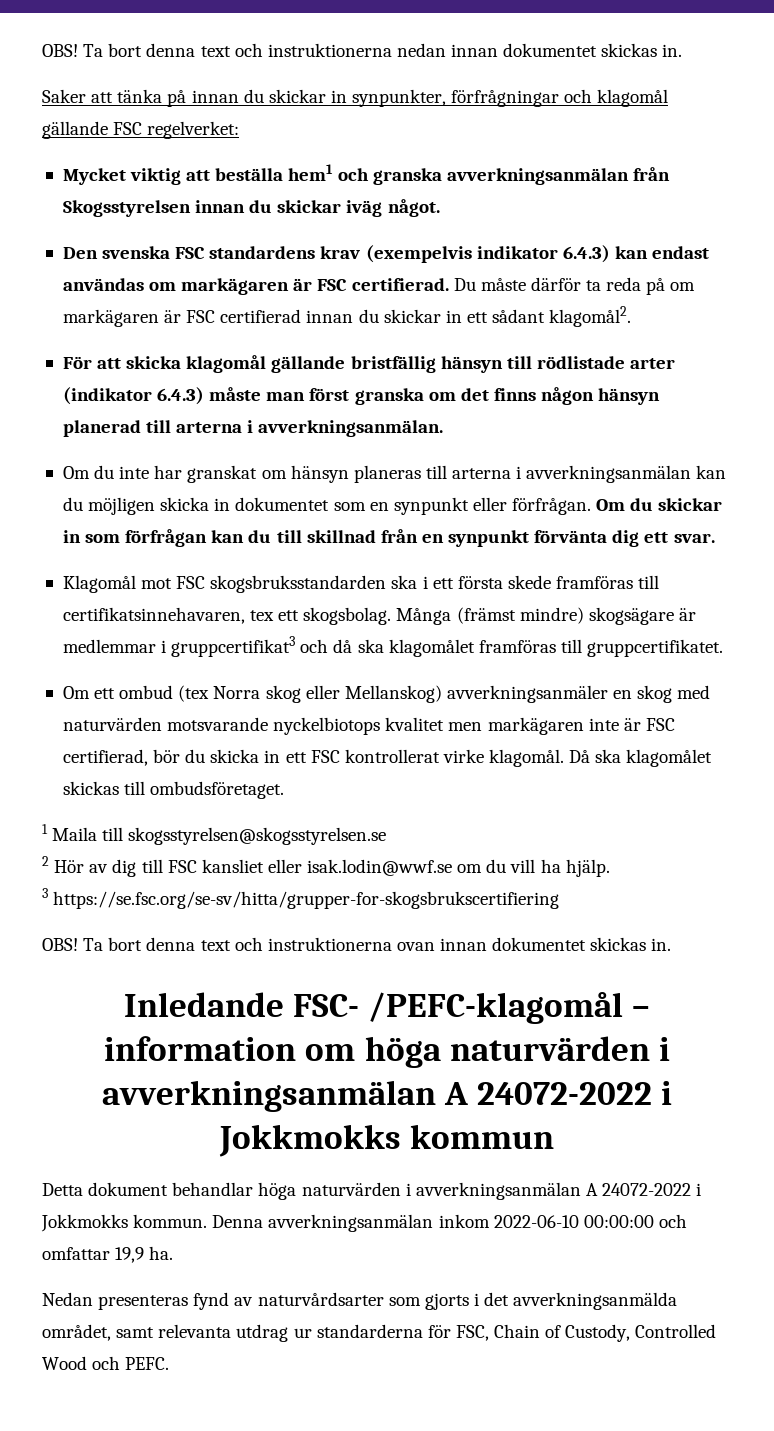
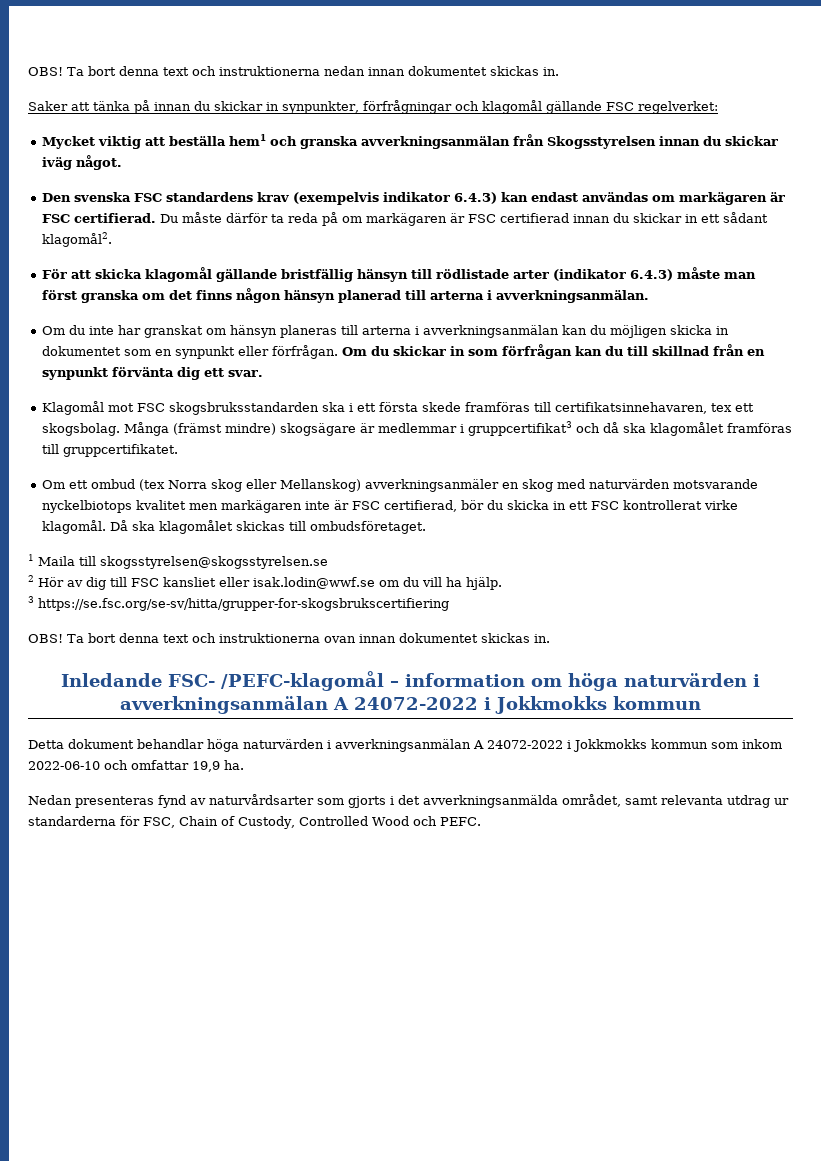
- Detta dokument behandlar höga naturvärden i avverkningsanmälan A 24072-2022 i Jokkmokks kommun. Denna avverkningsanmälan inkom 2022-06-10 00:00:00 och omfattar 19,9 ha.
+ Detta dokument behandlar höga naturvärden i avverkningsanmälan A 24072-2022 i Jokkmokks kommun som inkom 2022-06-10 och omfattar 19,9 ha.

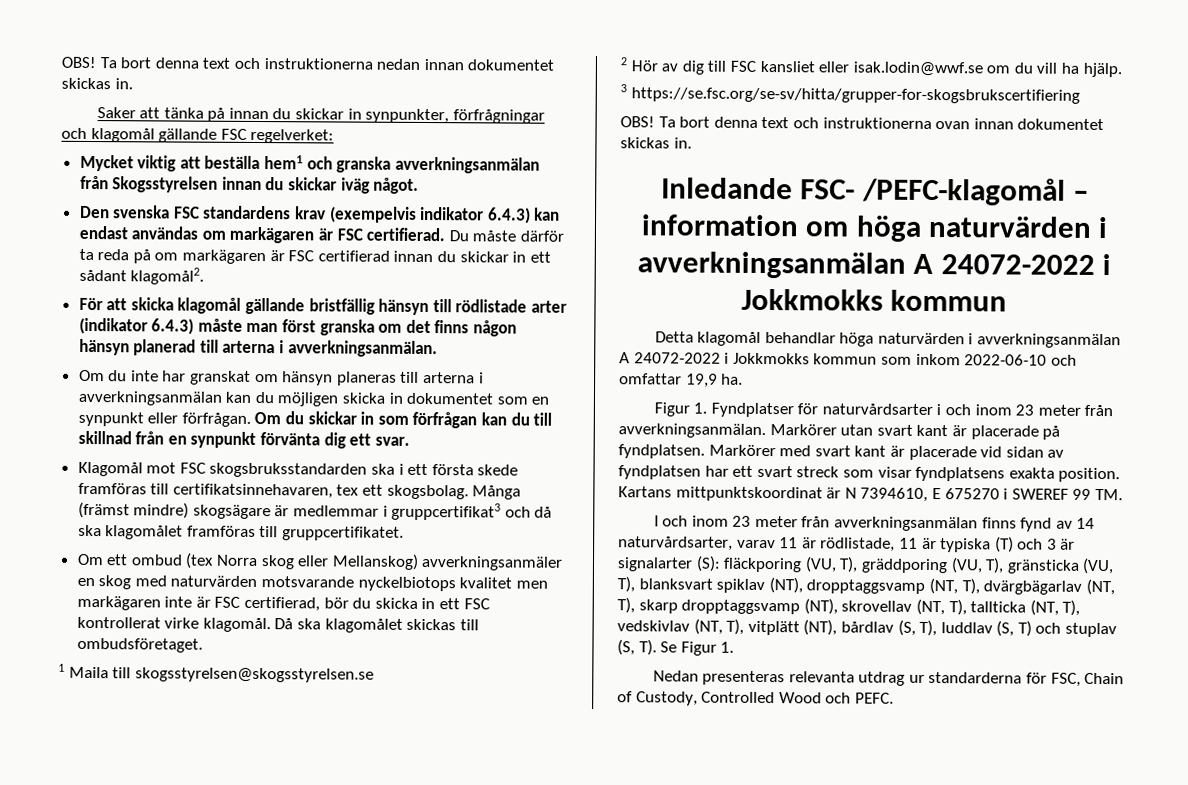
- Detta dokument behandlar höga naturvärden i avverkningsanmälan A 24072-2022 i Jokkmokks kommun som inkom 2022-06-10 och omfattar 19,9 ha.
+ Detta klagomål behandlar höga naturvärden i avverkningsanmälan A 24072-2022 i Jokkmokks kommun som inkom 2022-06-10 och omfattar 19,9 ha.
- Nedan presenteras fynd av naturvårdsarter som gjorts i det avverkningsanmälda området, samt relevanta utdrag ur standarderna för FSC, Chain of Custody, Controlled Wood och PEFC.
+ Figur 1. Fyndplatser för naturvårdsarter i och inom 23 meter från avverkningsanmälan. Markörer utan svart kant är placerade på fyndplatsen. Markörer med svart kant är placerade vid sidan av fyndplatsen har ett svart streck som visar fyndplatsens exakta position. Kartans mittpunktskoordinat är N 7394610, E 675270 i SWEREF 99 TM.
+ I och inom 23 meter från avverkningsanmälan finns fynd av 14 naturvårdsarter, varav 11 är rödlistade, 11 är typiska (T) och 3 är signalarter (S): fläckporing (VU, T), gräddporing (VU, T), gränsticka (VU, T), blanksvart spiklav (NT), dropptaggsvamp (NT, T), dvärgbägarlav (NT, T), skarp dropptaggsvamp (NT), skrovellav (NT, T), tallticka (NT, T), vedskivlav (NT, T), vitplätt (NT), bårdlav (S, T), luddlav (S, T) och stuplav (S, T). Se Figur 1.
+ Nedan presenteras relevanta utdrag ur standarderna för FSC, Chain of Custody, Controlled Wood och PEFC.

